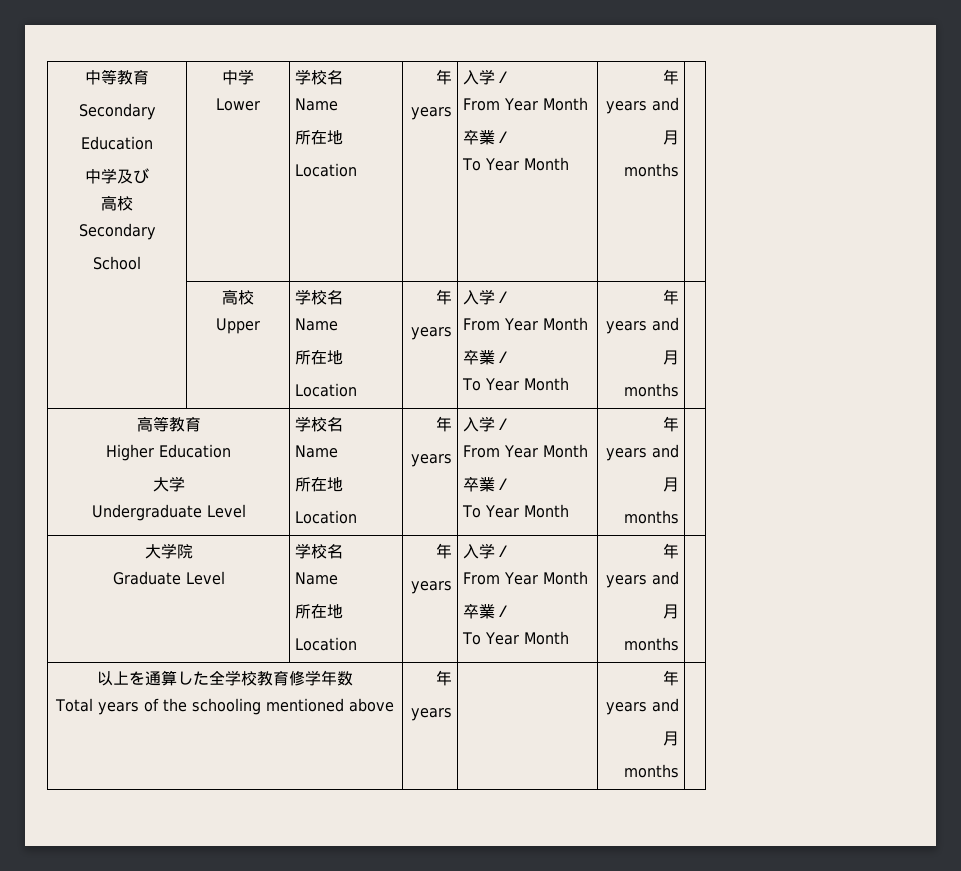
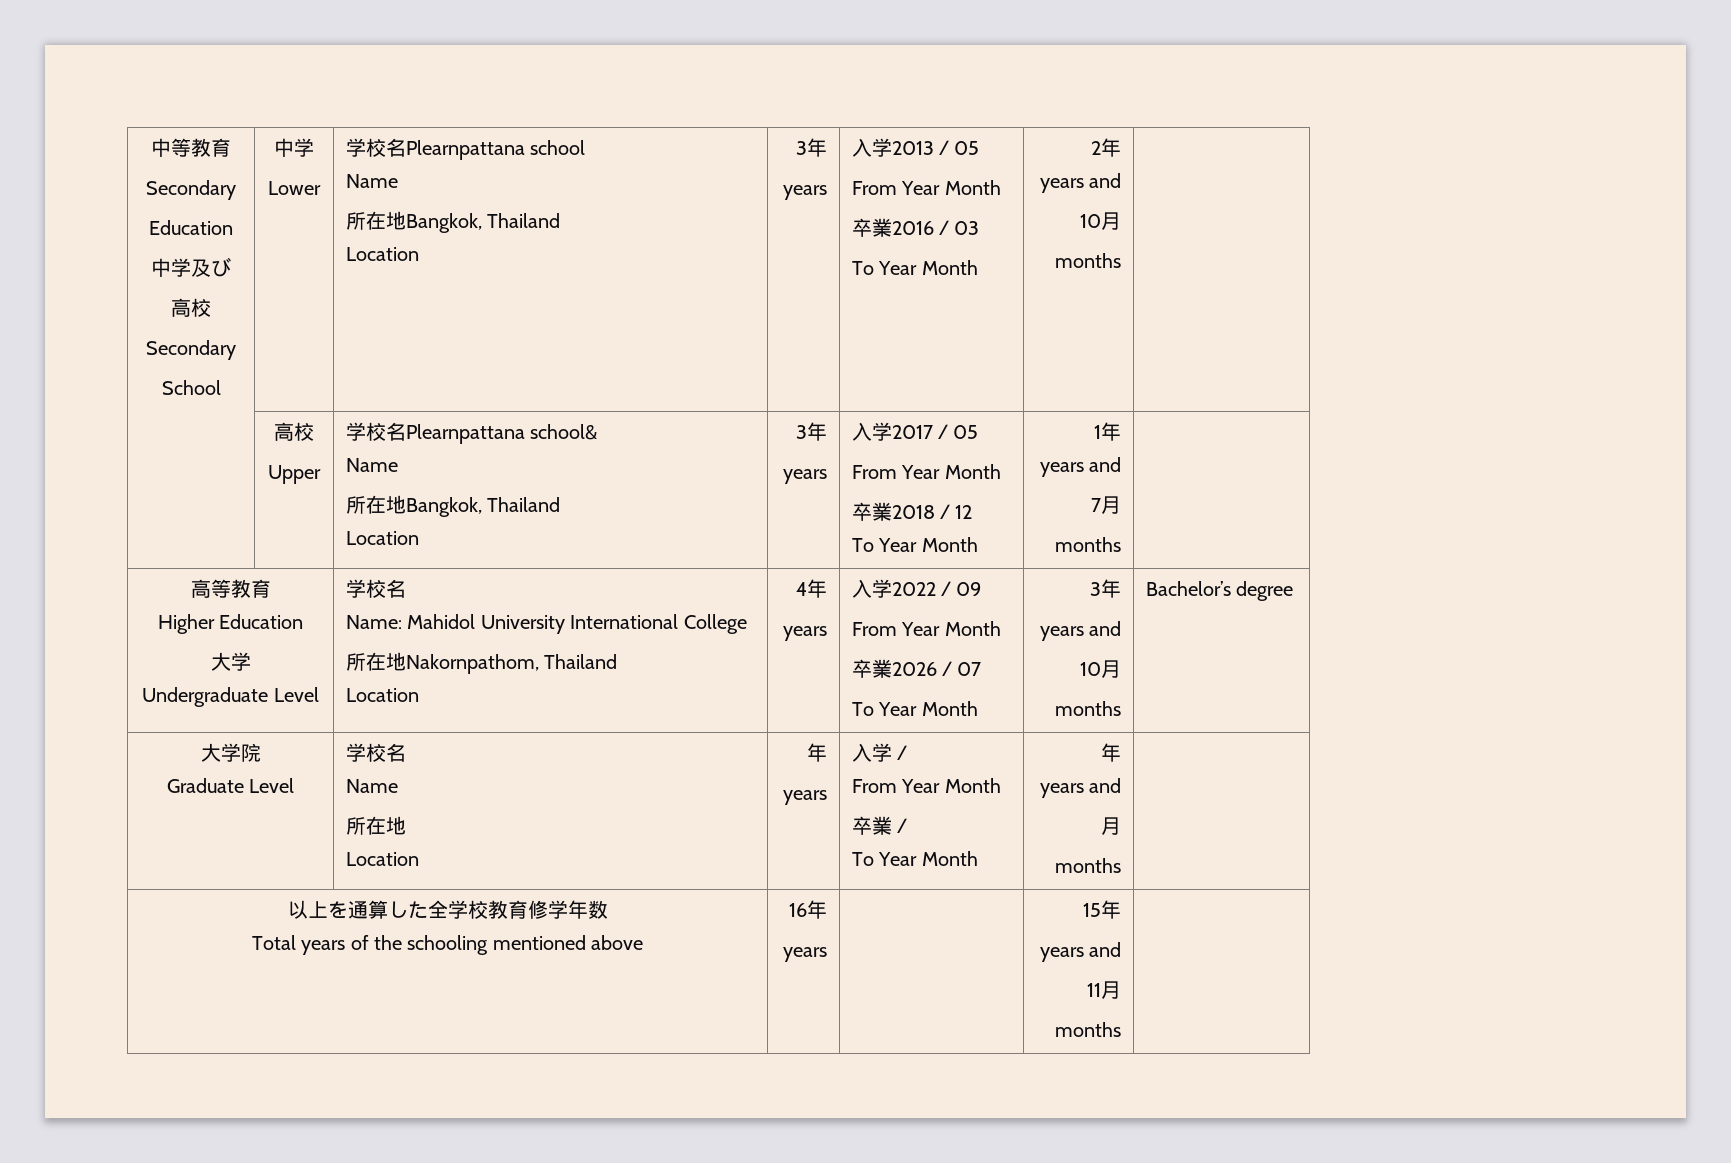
- Lower | 学校名
+ Lower | 学校名Plearnpattana school
  Name
- 所在地
- Location | 年
- years | 入学／
+ 所在地Bangkok, Thailand
+ Location | 3年
+ years | 入学2013／05
  From Year Month
- 卒業／
- To Year Month | 年
+ 卒業2016／03
+ To Year Month | 2年
  years and
- 月
+ 10月
  | 高校
- Upper | 学校名
+ Upper | 学校名Plearnpattana school&
  Name
- 所在地
- Location | 年
- years | 入学／
+ 所在地Bangkok, Thailand
+ Location | 3年
+ years | 入学2017／05
  From Year Month
- 卒業／
- To Year Month | 年
+ 卒業2018／12
+ To Year Month | 1年
  years and
- 月
+ 7月
  Undergraduate Level | 学校名
- Name
- 所在地
- Location | 年
- years | 入学／
+ Name: Mahidol University International College
+ 所在地Nakornpathom, Thailand
+ Location | 4年
+ years | 入学2022／09
  From Year Month
- 卒業／
- To Year Month | 年
+ 卒業2026／07
+ To Year Month | 3年
  years and
- 月
- months
+ 10月
+ months | Bachelor’s degree
  以上を通算した全学校教育修学年数
- Total years of the schooling mentioned above | 年
- years | | 年
+ Total years of the schooling mentioned above | 16年
+ years | | 15年
  years and
- 月
+ 11月

